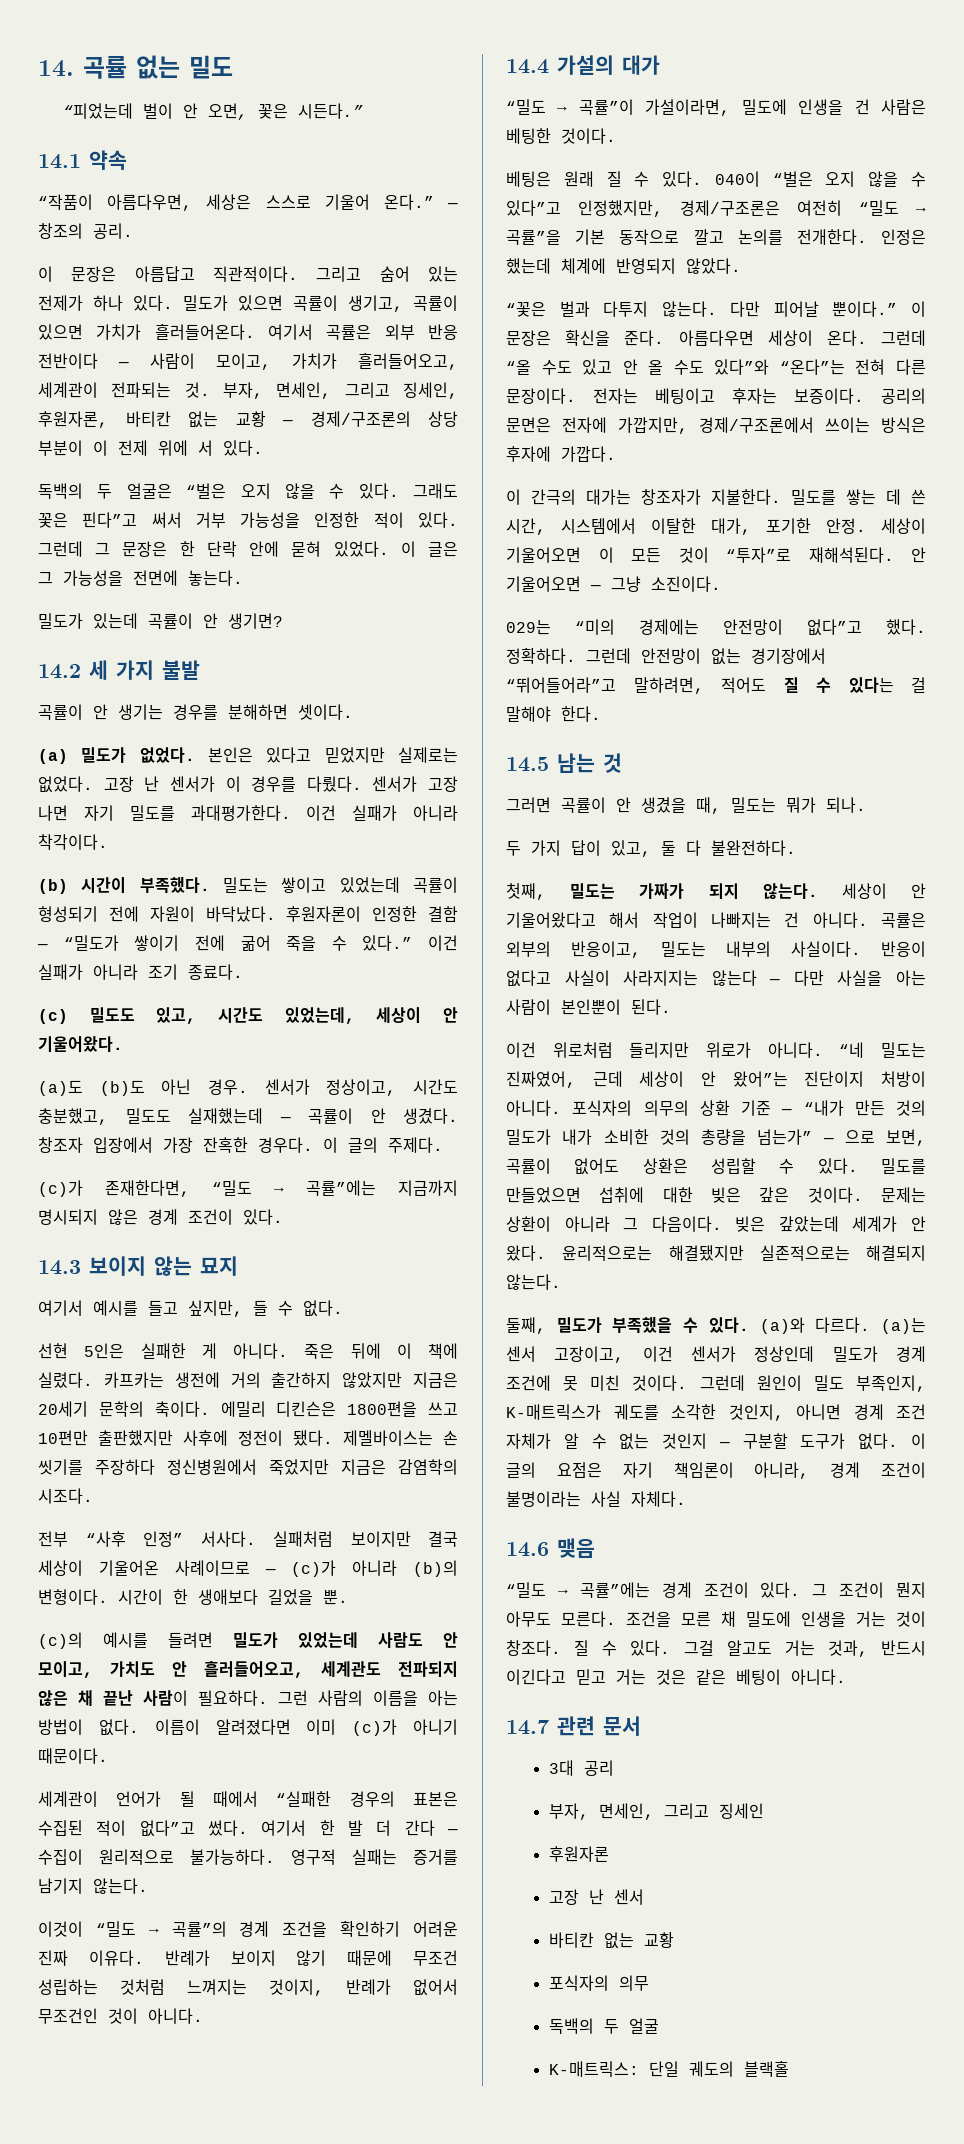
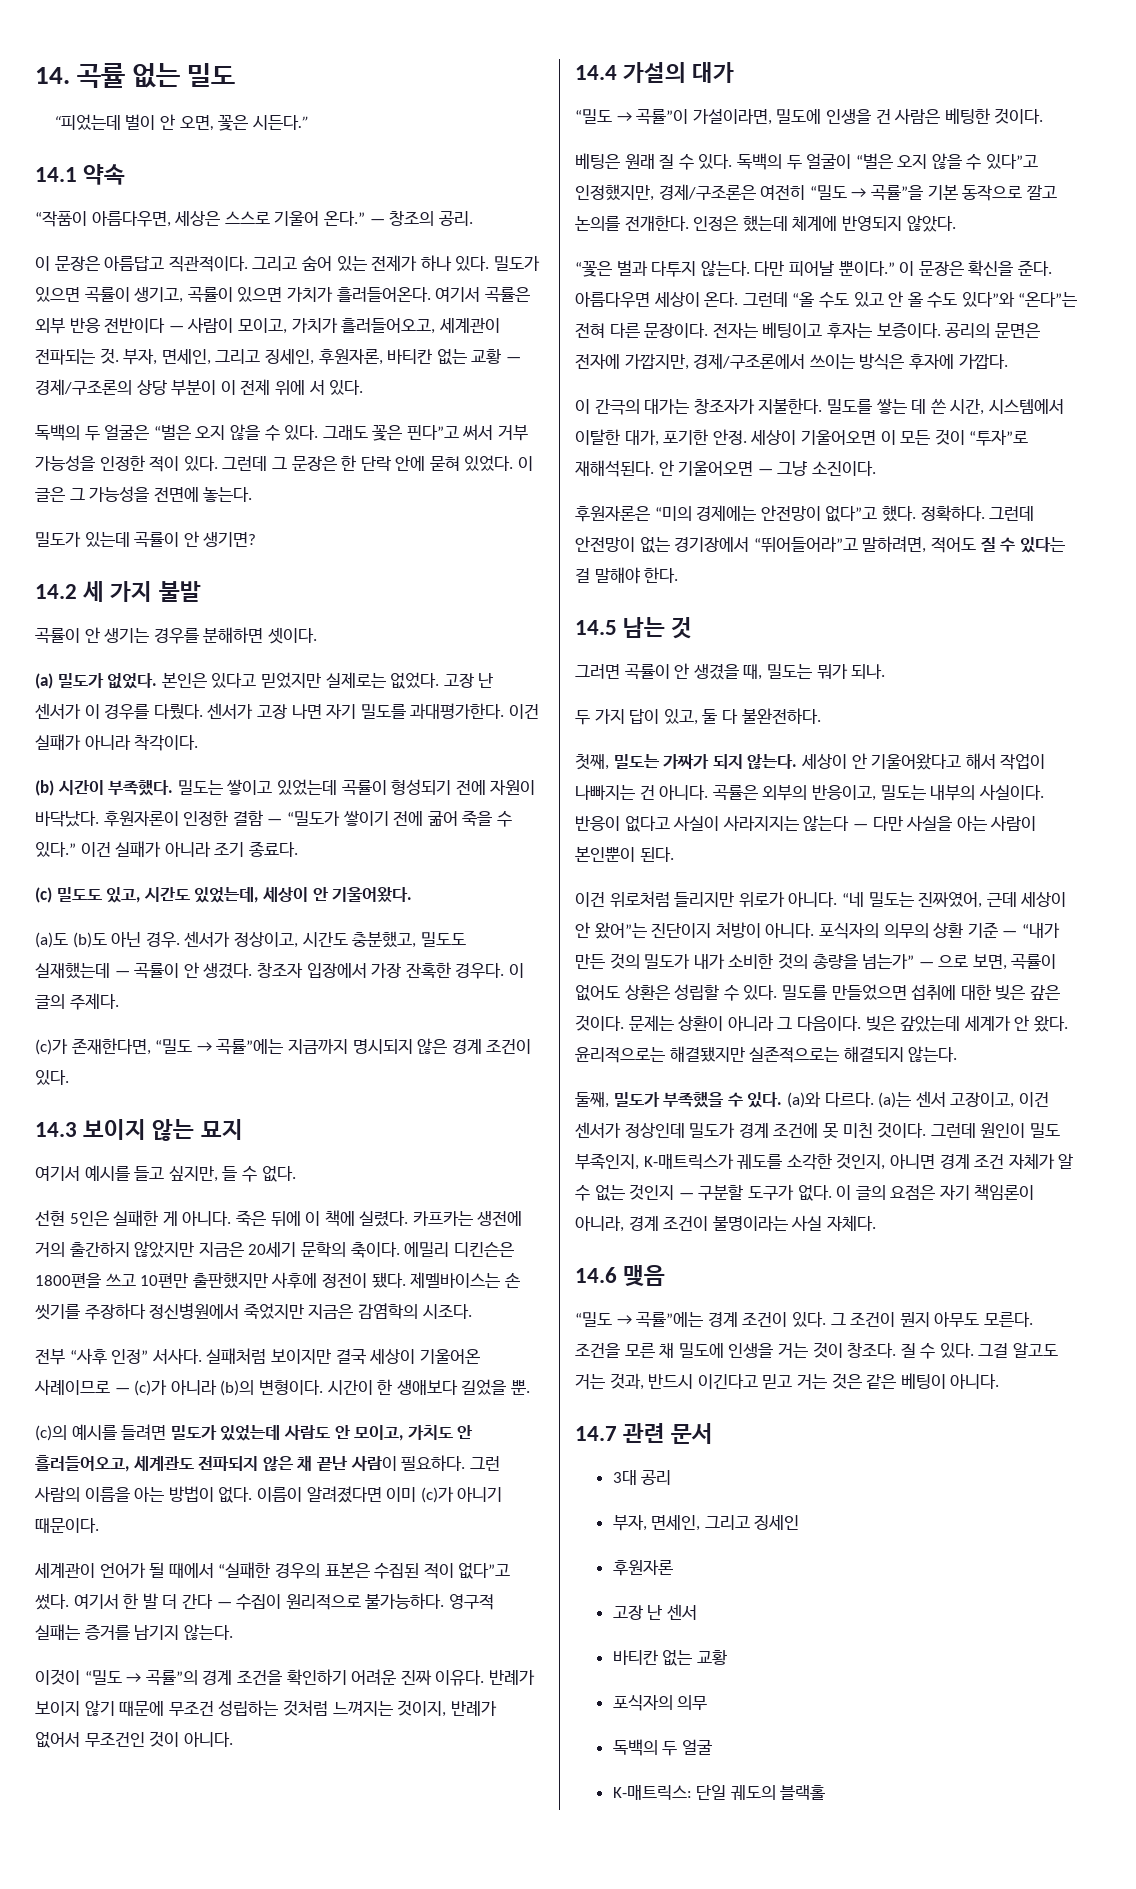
- 040이 “벌은 오지 않을 수 있다”고 인정했지만, 경제/구조론은 여전히 “밀도 → 곡률”을 기본 동작으로 깔고 논의를 전개한다.
+ 독백의 두 얼굴이 “벌은 오지 않을 수 있다”고 인정했지만, 경제/구조론은 여전히 “밀도 → 곡률”을 기본 동작으로 깔고 논의를 전개한다.
- 029는 “미의 경제에는 안전망이 없다”고 했다.
+ 후원자론은 “미의 경제에는 안전망이 없다”고 했다.

